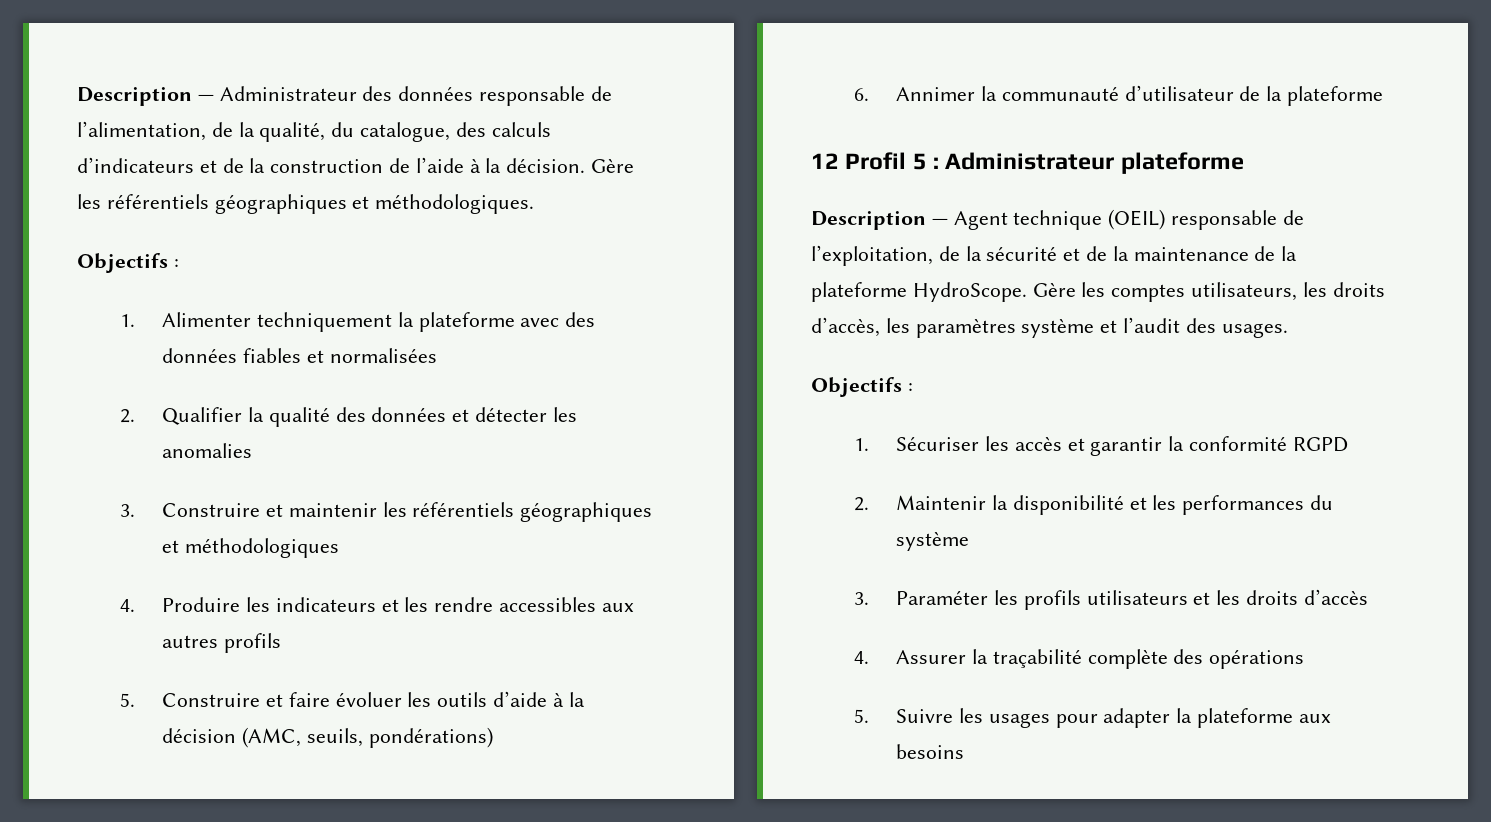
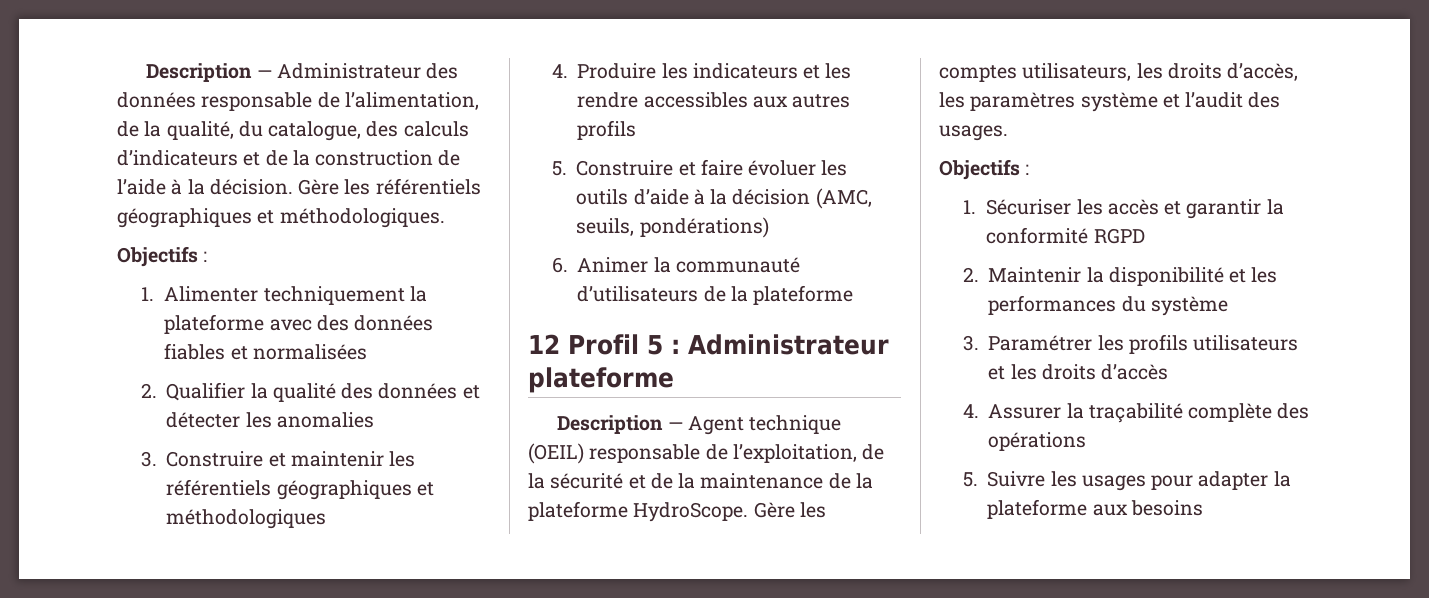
- 6. Annimer la communauté d’utilisateur de la plateforme
+ 6. Animer la communauté d’utilisateurs de la plateforme
- 3. Paraméter les profils utilisateurs et les droits d’accès
+ 3. Paramétrer les profils utilisateurs et les droits d’accès

